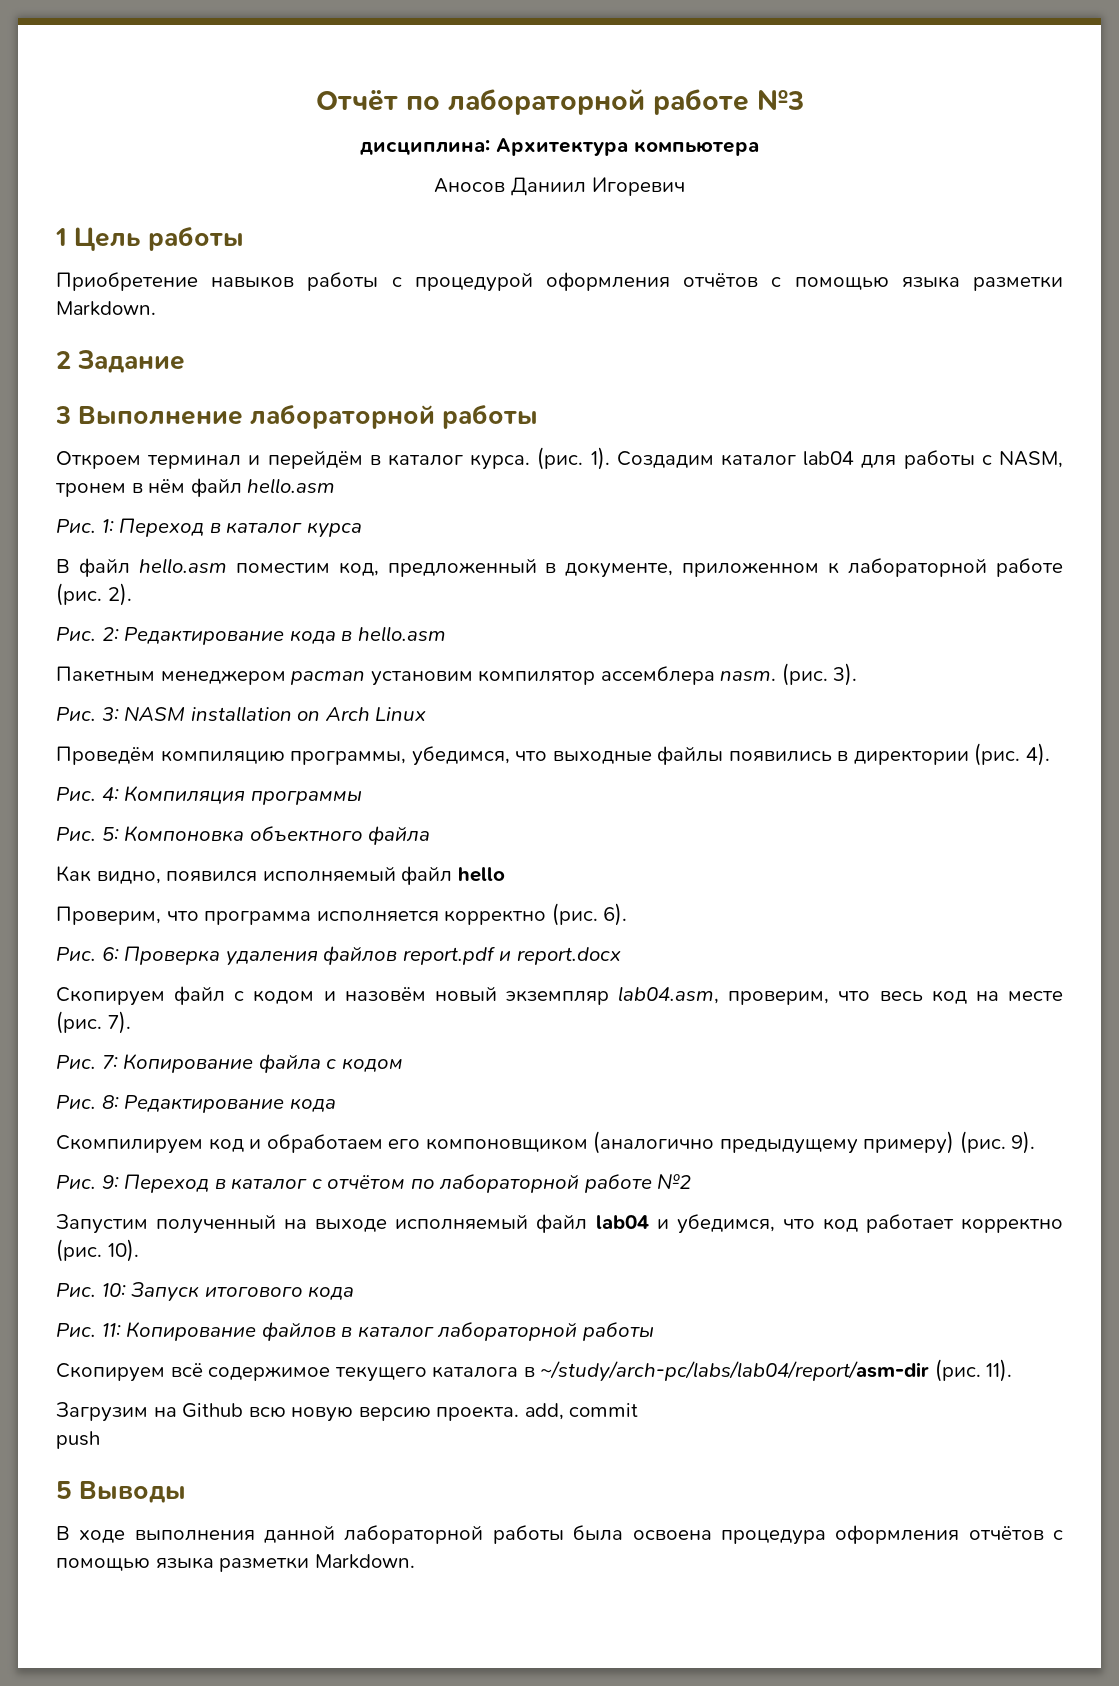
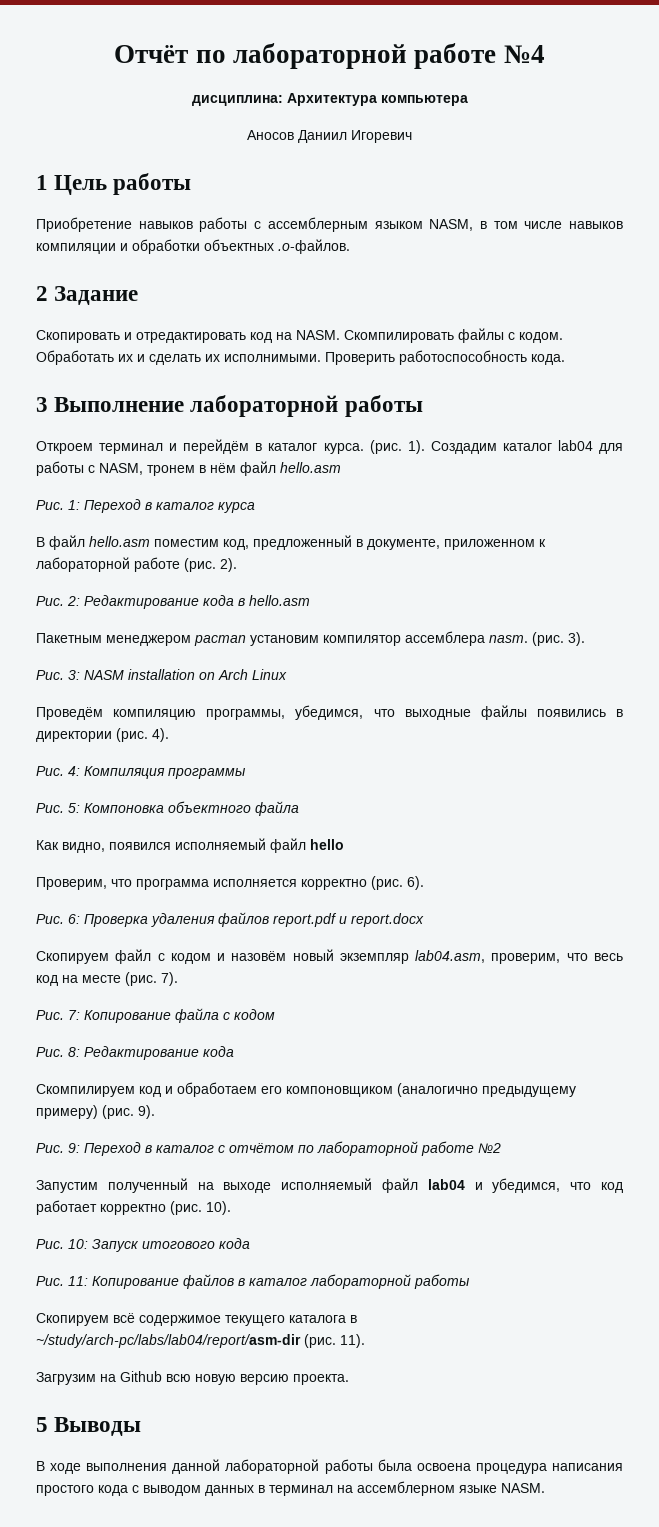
- Отчёт по лабораторной работе №3
+ Отчёт по лабораторной работе №4
- Приобретение навыков работы с процедурой оформления отчётов с помощью языка разметки Markdown.
+ Приобретение навыков работы с ассемблерным языком NASM, в том числе навыков компиляции и обработки объектных .o-файлов.
  2 Задание
+ Скопировать и отредактировать код на NASM. Скомпилировать файлы с кодом. Обработать их и сделать их исполнимыми. Проверить работоспособность кода.
- Загрузим на Github всю новую версию проекта. add, commit
- push
+ Загрузим на Github всю новую версию проекта.
- В ходе выполнения данной лабораторной работы была освоена процедура оформления отчётов с помощью языка разметки Markdown.
+ В ходе выполнения данной лабораторной работы была освоена процедура написания простого кода с выводом данных в терминал на ассемблерном языке NASM.

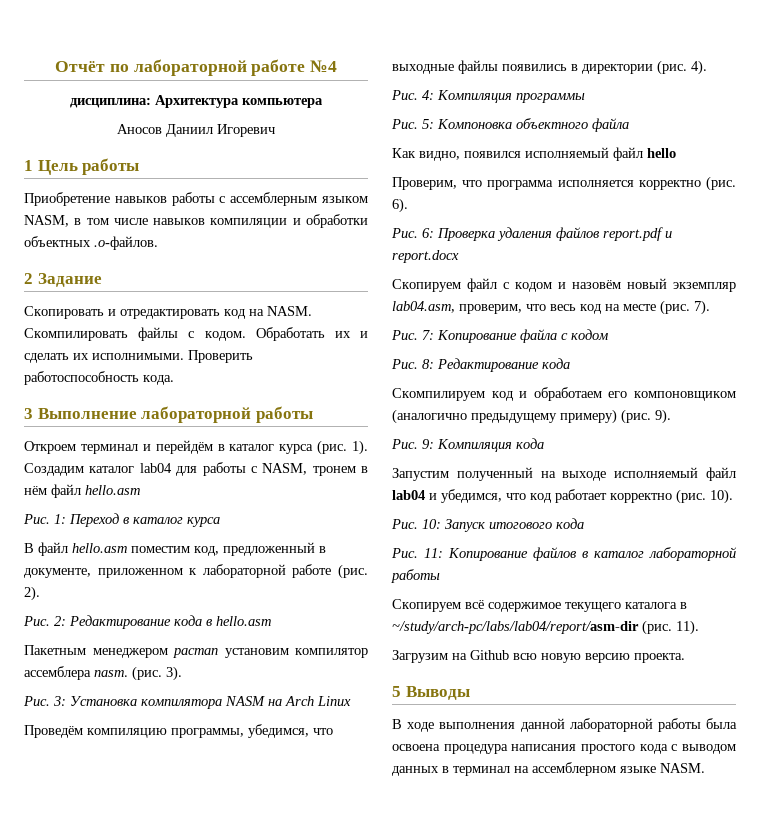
- Откроем терминал и перейдём в каталог курса. (рис.
+ Откроем терминал и перейдём в каталог курса (рис.
- Рис. 3: NASM installation on Arch Linux
+ Рис. 3: Установка компилятора NASM на Arch Linux
- Рис. 9: Переход в каталог с отчётом по лабораторной работе №2
+ Рис. 9: Компиляция кода

